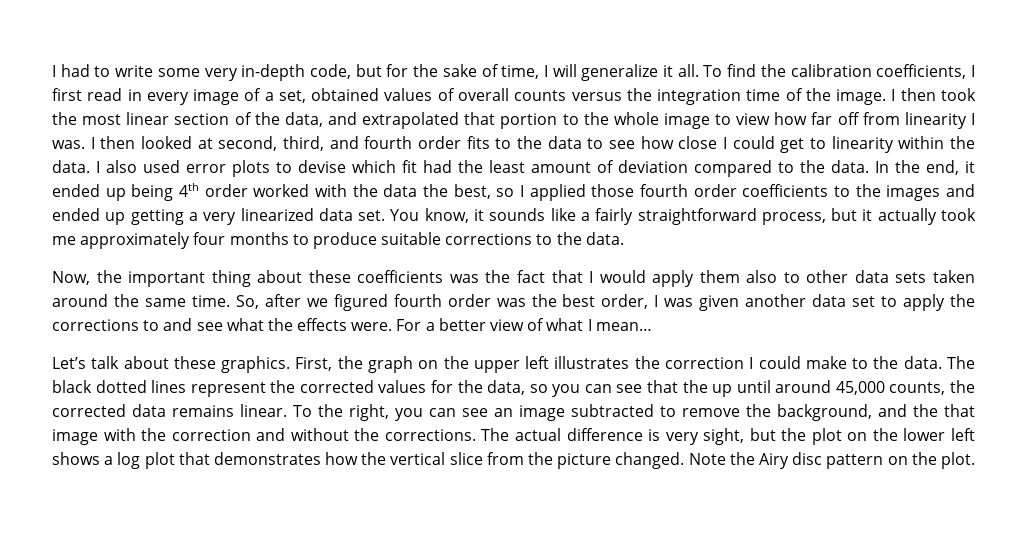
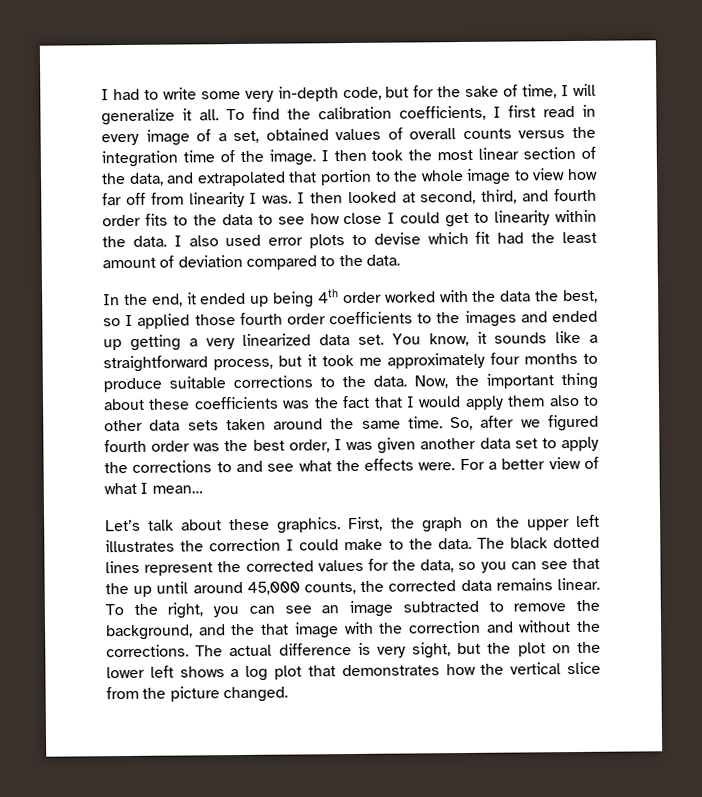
- I also used error plots to devise which fit had the least amount of deviation compared to the data. In the end, it ended up being 4th order worked with the data the best, so I applied those fourth order coefficients to the images and ended up getting a very linearized data set.
+ I also used error plots to devise which fit had the least amount of deviation compared to the data.
+ In the end, it ended up being 4th order worked with the data the best, so I applied those fourth order coefficients to the images and ended up getting a very linearized data set.
- You know, it sounds like a fairly straightforward process, but it actually took me approximately four months to produce suitable corrections to the data.
- Now, the important thing about these coefficients was the fact that I would apply them also to other data sets taken around the same time.
+ You know, it sounds like a straightforward process, but it took me approximately four months to produce suitable corrections to the data. Now, the important thing about these coefficients was the fact that I would apply them also to other data sets taken around the same time.
- Note the Airy disc pattern on the plot.

